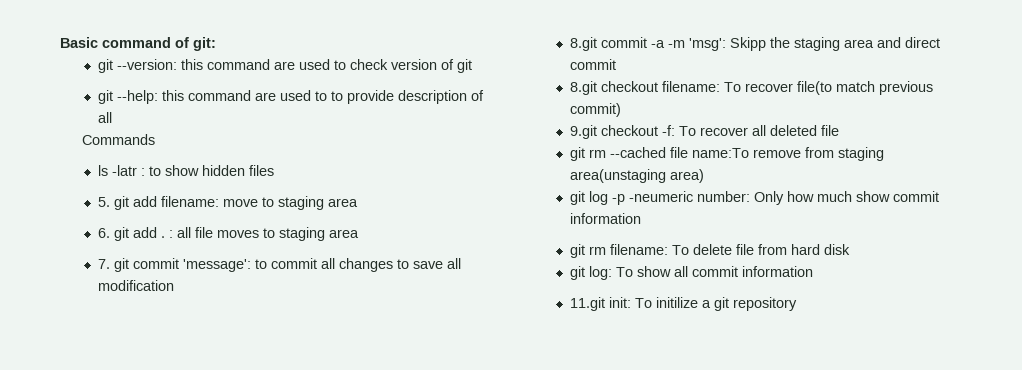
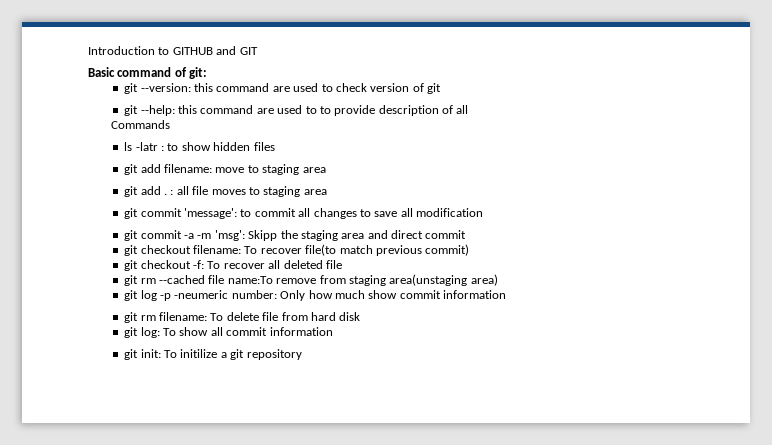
+ Introduction to GITHUB and GIT
- 5. git add filename: move to staging area
+ git add filename: move to staging area
- 6. git add . : all file moves to staging area
+ git add . : all file moves to staging area
- 7. git commit 'message': to commit all changes to save all modification
+ git commit 'message': to commit all changes to save all modification
- 8.git commit -a -m 'msg': Skipp the staging area and direct commit
+ git commit -a -m 'msg': Skipp the staging area and direct commit
- 8.git checkout filename: To recover file(to match previous commit)
+ git checkout filename: To recover file(to match previous commit)
- 9.git checkout -f: To recover all deleted file
+ git checkout -f: To recover all deleted file
- 11.git init: To initilize a git repository
+ git init: To initilize a git repository

